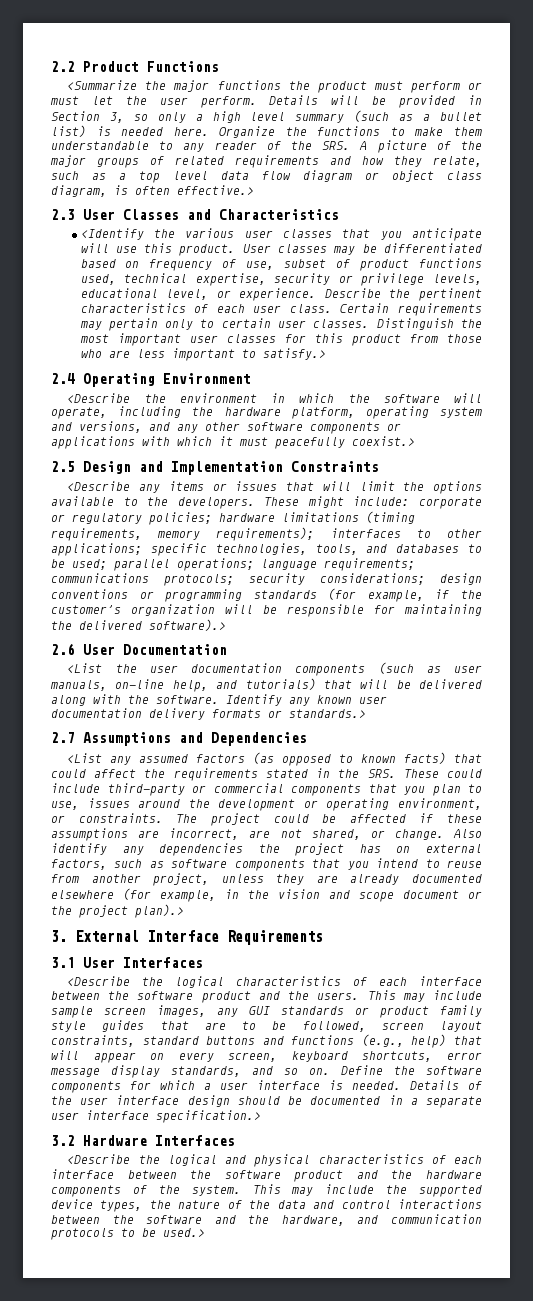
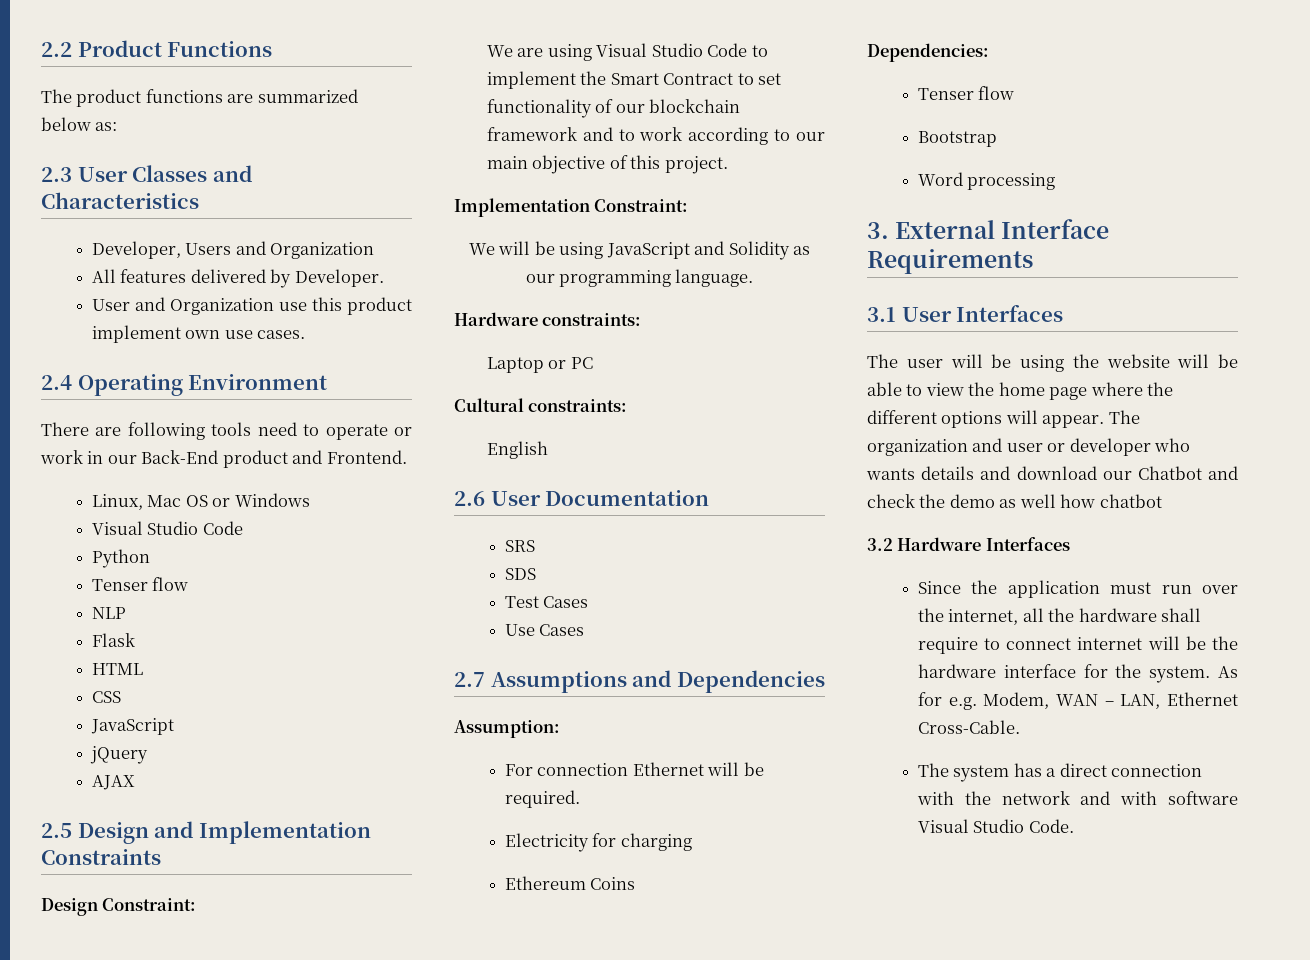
- <Summarize the major functions the product must perform or must let the user perform. Details will be provided in Section 3, so only a high level summary (such as a bullet list) is needed here. Organize the functions to make them understandable to any reader of the SRS. A picture of the major groups of related requirements and how they relate, such as a top level data flow diagram or object class diagram, is often effective.>
+ The product functions are summarized below as:
- <Identify the various user classes that you anticipate will use this product. User classes may be differentiated based on frequency of use, subset of product functions used, technical expertise, security or privilege levels, educational level, or experience. Describe the pertinent characteristics of each user class. Certain requirements may pertain only to certain user classes. Distinguish the most important user classes for this product from those who are less important to satisfy.>
+ Developer, Users and Organization
+ All features delivered by Developer.
+ User and Organization use this product implement own use cases.
  2.4 Operating Environment
- <Describe the environment in which the software will operate, including the hardware platform, operating system and versions, and any other software components or applications with which it must peacefully coexist.>
+ There are following tools need to operate or work in our Back-End product and Frontend.
+ Linux, Mac OS or Windows
+ Visual Studio Code
+ Python
+ Tenser flow
+ NLP
+ Flask
+ HTML
+ CSS
+ JavaScript
+ jQuery
+ AJAX
- <Describe any items or issues that will limit the options available to the developers. These might include: corporate or regulatory policies; hardware limitations (timing requirements, memory requirements); interfaces to other applications; specific technologies, tools, and databases to be used; parallel operations; language requirements; communications protocols; security considerations; design conventions or programming standards (for example, if the customer’s organization will be responsible for maintaining the delivered software).>
+ Design Constraint:
+ We are using Visual Studio Code to implement the Smart Contract to set functionality of our blockchain framework and to work according to our main objective of this project.
+ Implementation Constraint:
+ We will be using JavaScript and Solidity as our programming language.
+ Hardware constraints:
+ Laptop or PC
+ Cultural constraints:
+ English
  2.6 User Documentation
- <List the user documentation components (such as user manuals, on-line help, and tutorials) that will be delivered along with the software. Identify any known user documentation delivery formats or standards.>
+ SRS
+ SDS
+ Test Cases
+ Use Cases
  2.7 Assumptions and Dependencies
- <List any assumed factors (as opposed to known facts) that could affect the requirements stated in the SRS. These could include third-party or commercial components that you plan to use, issues around the development or operating environment, or constraints. The project could be affected if these assumptions are incorrect, are not shared, or change. Also identify any dependencies the project has on external factors, such as software components that you intend to reuse from another project, unless they are already documented elsewhere (for example, in the vision and scope document or the project plan).>
+ Assumption:
+ For connection Ethernet will be required.
+ Electricity for charging
+ Ethereum Coins
+ Dependencies:
+ Tenser flow
+ Bootstrap
+ Word processing
- <Describe the logical characteristics of each interface between the software product and the users. This may include sample screen images, any GUI standards or product family style guides that are to be followed, screen layout constraints, standard buttons and functions (e.g., help) that will appear on every screen, keyboard shortcuts, error message display standards, and so on. Define the software components for which a user interface is needed. Details of the user interface design should be documented in a separate user interface specification.>
+ The user will be using the website will be able to view the home page where the different options will appear. The organization and user or developer who wants details and download our Chatbot and check the demo as well how chatbot
  3.2 Hardware Interfaces
- <Describe the logical and physical characteristics of each interface between the software product and the hardware components of the system. This may include the supported device types, the nature of the data and control interactions between the software and the hardware, and communication protocols to be used.>
+ Since the application must run over the internet, all the hardware shall require to connect internet will be the hardware interface for the system. As for e.g. Modem, WAN – LAN, Ethernet Cross-Cable.
+ The system has a direct connection with the network and with software Visual Studio Code.

